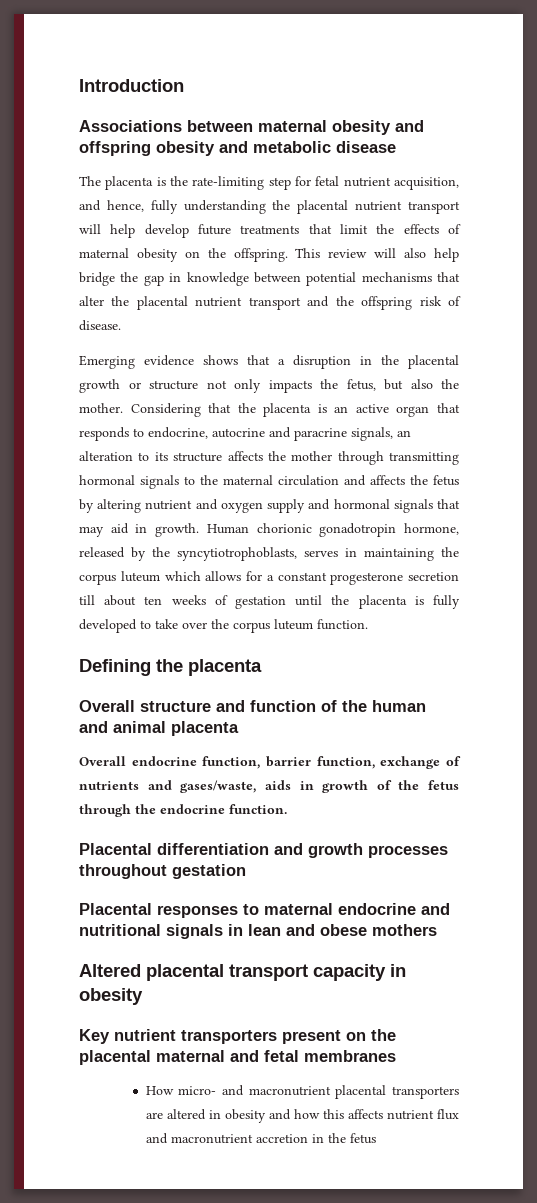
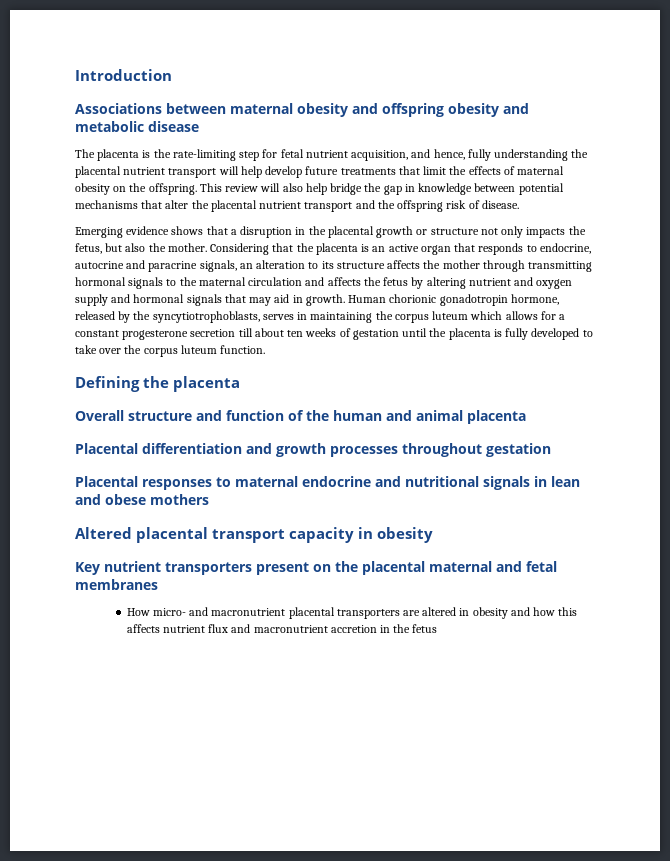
- Overall endocrine function, barrier function, exchange of nutrients and gases/waste, aids in growth of the fetus through the endocrine function.

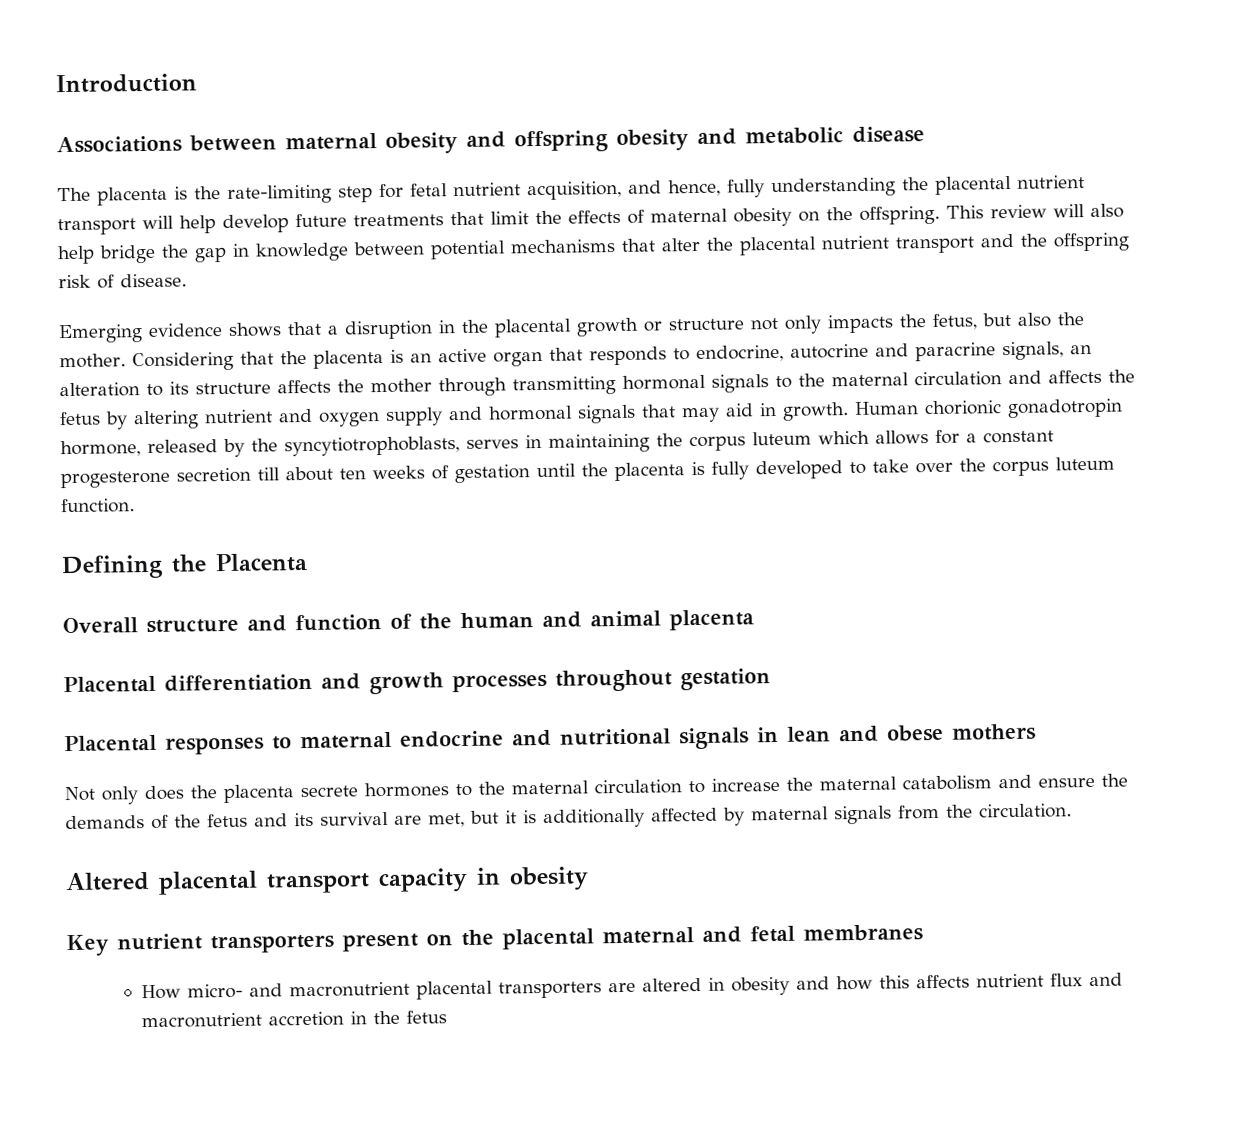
- Defining the placenta
+ Defining the Placenta
+ Not only does the placenta secrete hormones to the maternal circulation to increase the maternal catabolism and ensure the demands of the fetus and its survival are met, but it is additionally affected by maternal signals from the circulation.

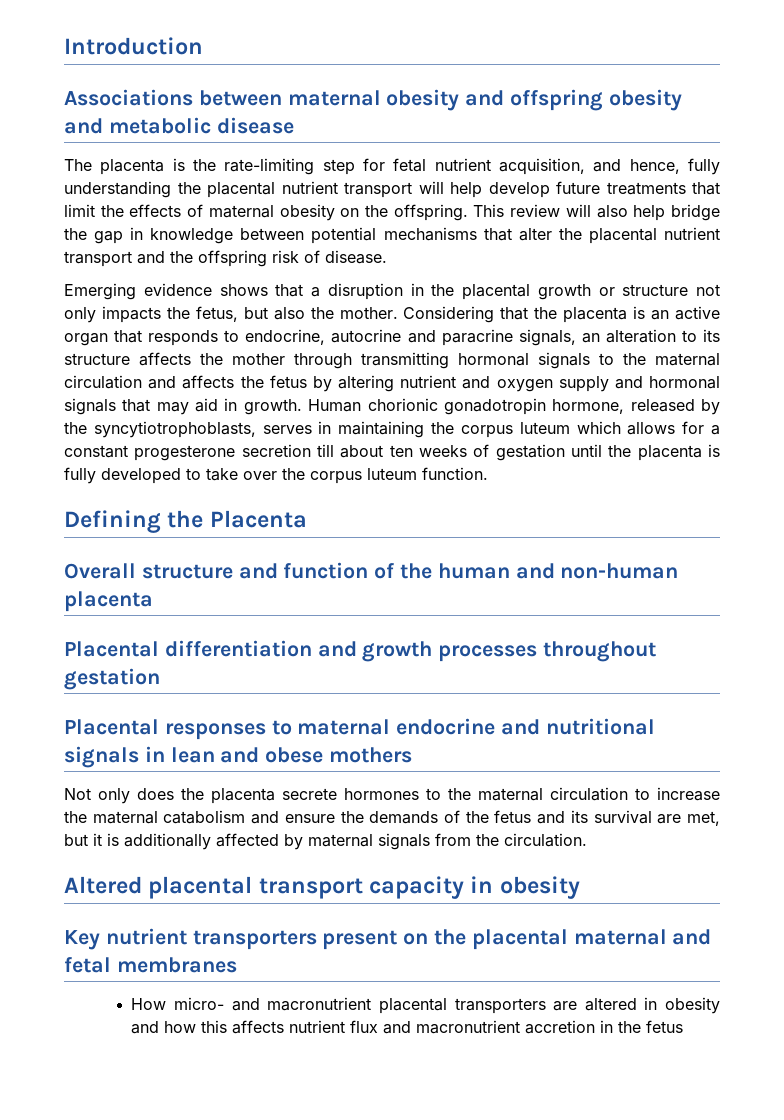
- Overall structure and function of the human and animal placenta
+ Overall structure and function of the human and non-human placenta

